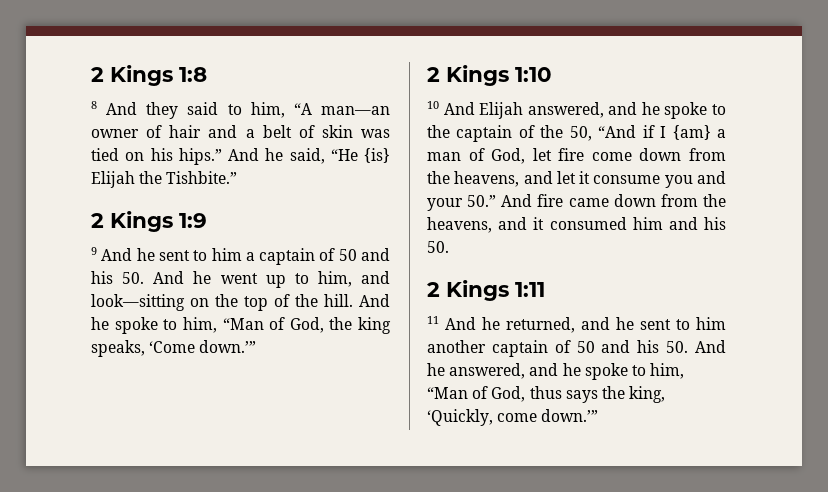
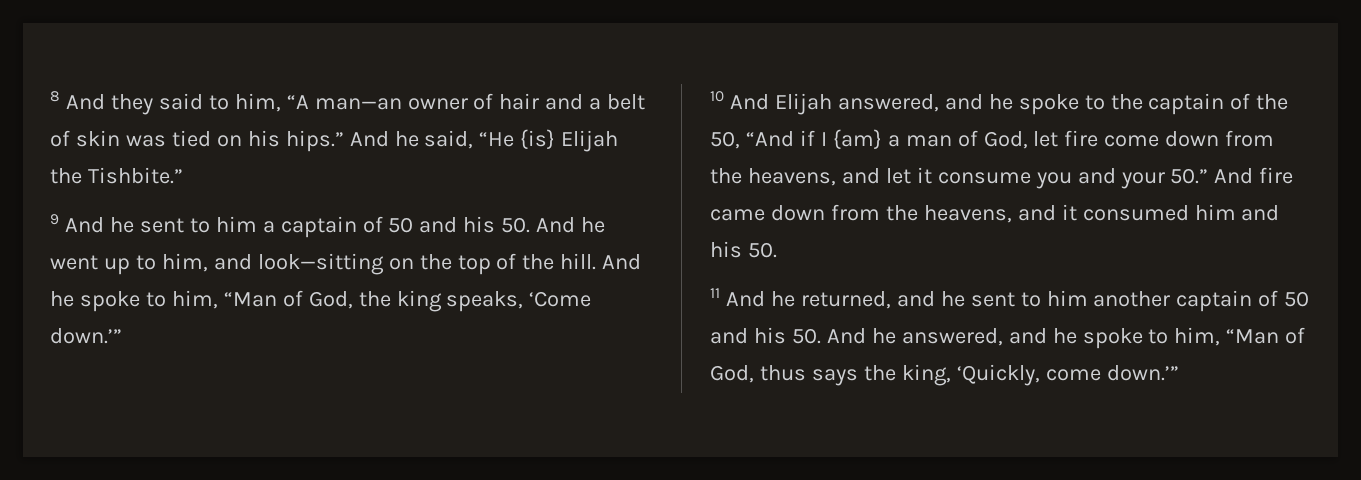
- 2 Kings 1:8
- 2 Kings 1:9
- 2 Kings 1:10
- 2 Kings 1:11

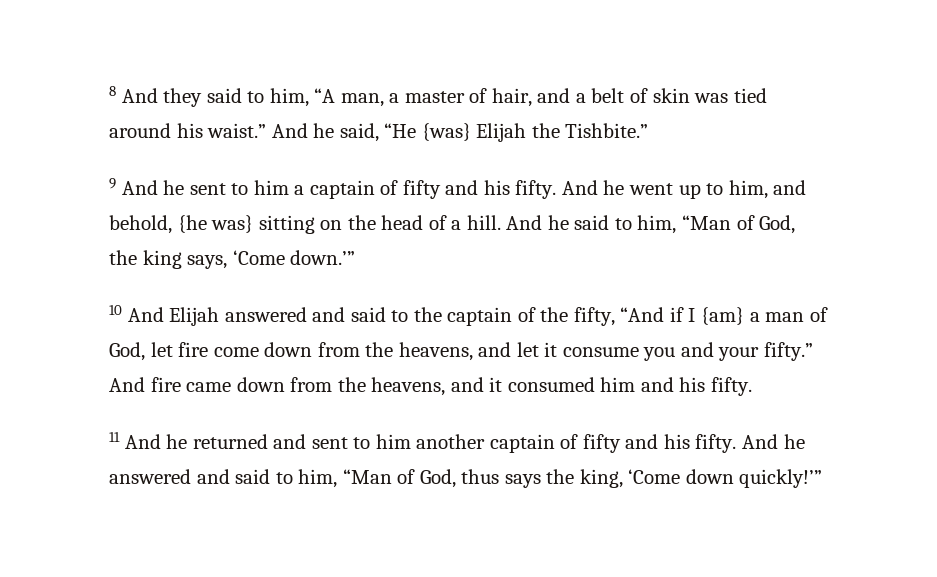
- 8 And they said to him, “A man—an owner of hair and a belt of skin was tied on his hips.”
+ 8 And they said to him, “A man, a master of hair, and a belt of skin was tied around his waist.”
- And he said, “He {is} Elijah the Tishbite.”
+ And he said, “He {was} Elijah the Tishbite.”
- 9 And he sent to him a captain of 50 and his 50. And he went up to him, and look—sitting on the top of the hill.
+ 9 And he sent to him a captain of fifty and his fifty. And he went up to him, and behold, {he was} sitting on the head of a hill.
- And he spoke to him, “Man of God, the king speaks, ‘Come down.’”
+ And he said to him, “Man of God, the king says, ‘Come down.’”
- 10 And Elijah answered, and he spoke to the captain of the 50, “And if I {am} a man of God, let fire come down from the heavens, and let it consume you and your 50.” And fire came down from the heavens, and it consumed him and his 50.
+ 10 And Elijah answered and said to the captain of the fifty, “And if I {am} a man of God, let fire come down from the heavens, and let it consume you and your fifty.” And fire came down from the heavens, and it consumed him and his fifty.
- 11 And he returned, and he sent to him another captain of 50 and his 50. And he answered, and he spoke to him, “Man of God, thus says the king, ‘Quickly, come down.’”
+ 11 And he returned and sent to him another captain of fifty and his fifty. And he answered and said to him, “Man of God, thus says the king, ‘Come down quickly!’”

